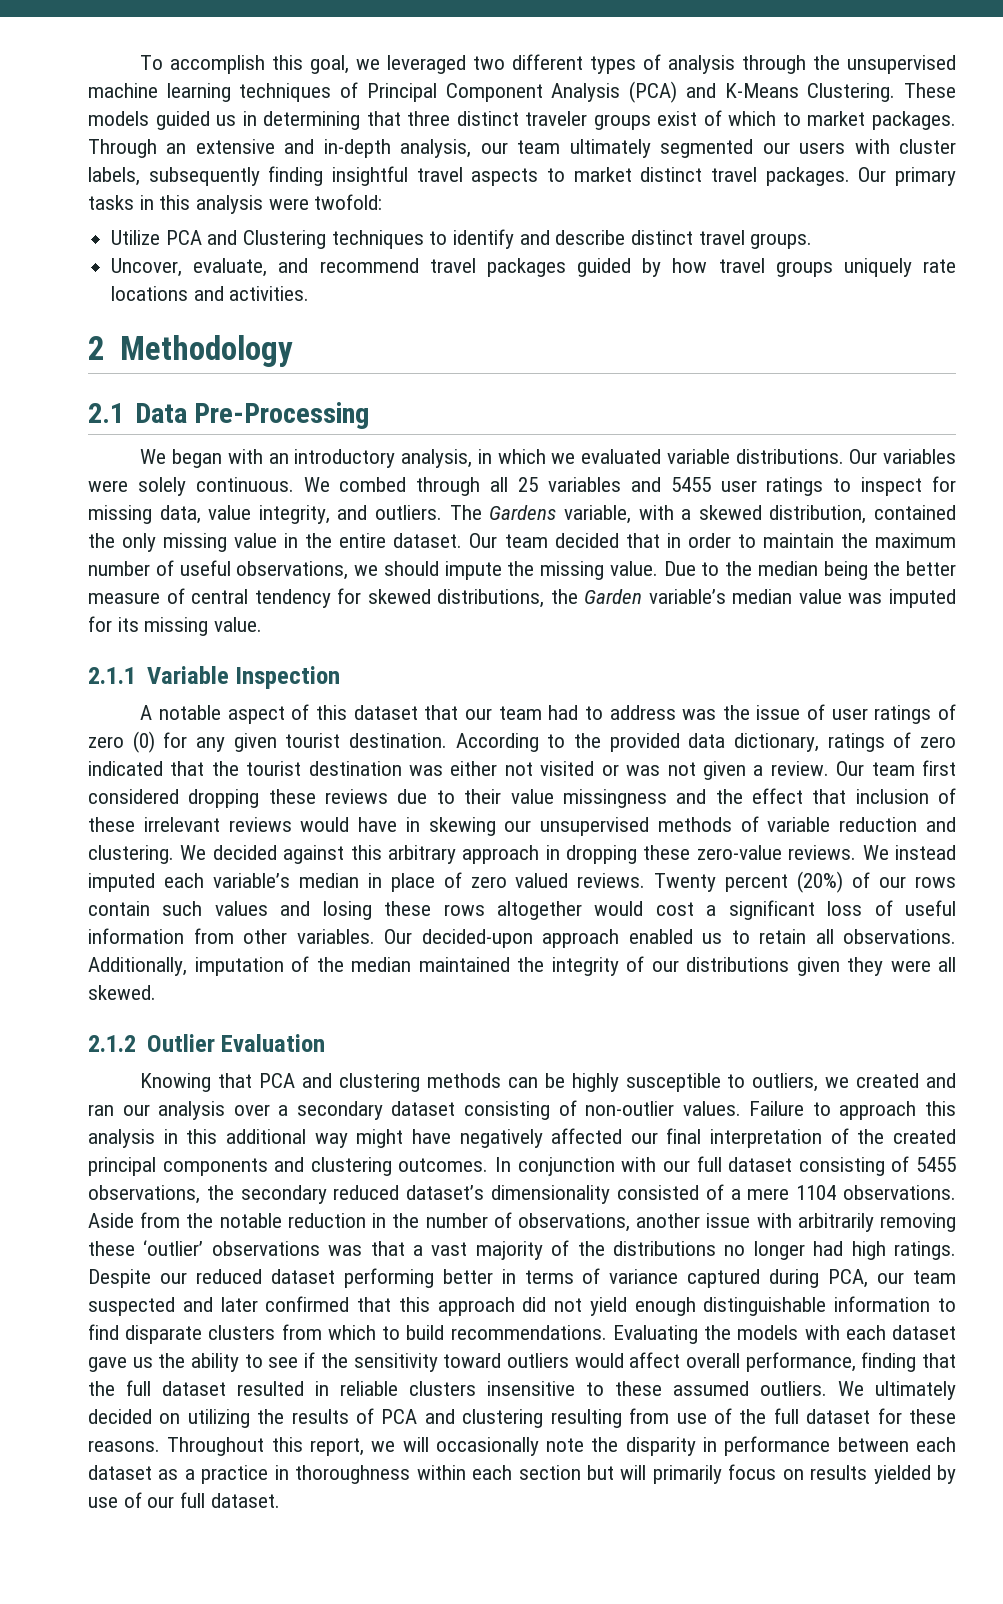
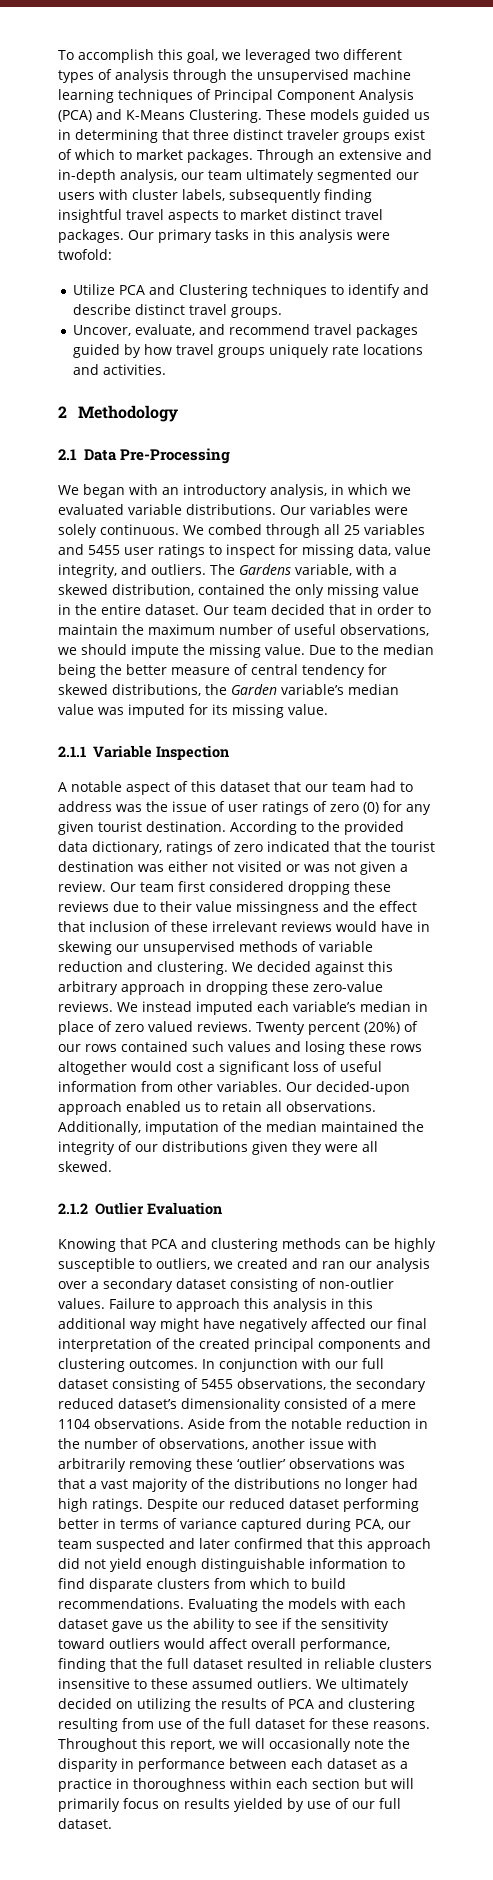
- Twenty percent (20%) of our rows contain such values and losing these rows altogether would cost a significant loss of useful information from other variables.
+ Twenty percent (20%) of our rows contained such values and losing these rows altogether would cost a significant loss of useful information from other variables.

